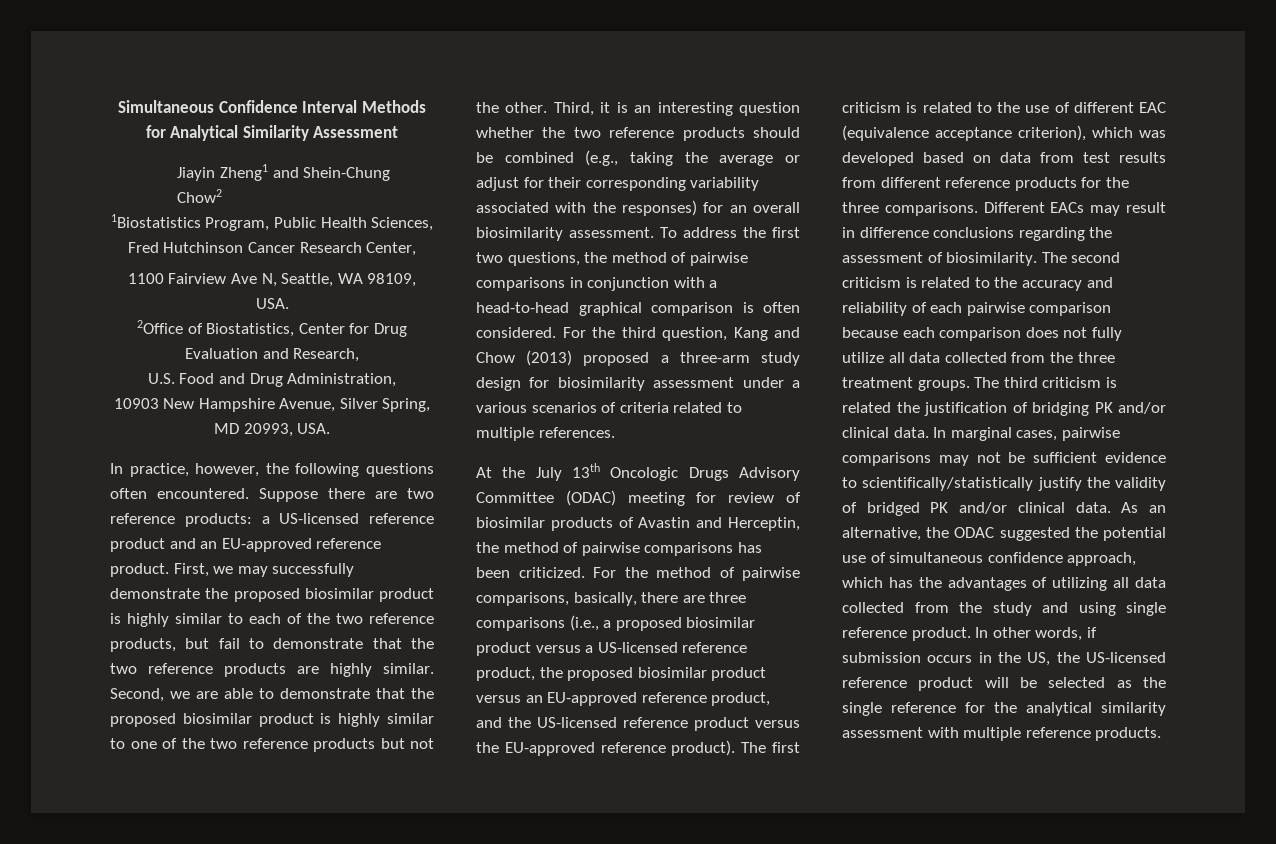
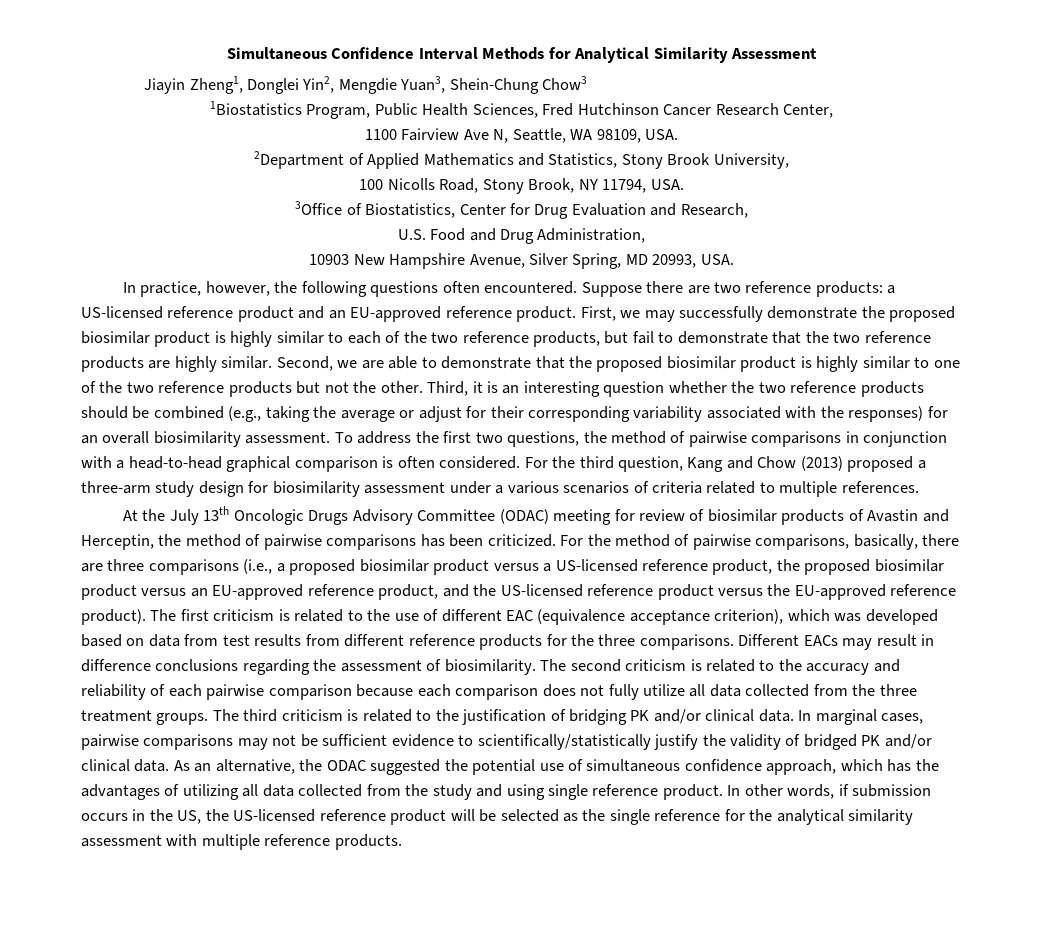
- Jiayin Zheng1 and Shein-Chung Chow2
+ Jiayin Zheng1, Donglei Yin2, Mengdie Yuan3, Shein-Chung Chow3
- 2Office of Biostatistics, Center for Drug Evaluation and Research,
+ 2Department of Applied Mathematics and Statistics, Stony Brook University,
+ 100 Nicolls Road, Stony Brook, NY 11794, USA.
+ 3Office of Biostatistics, Center for Drug Evaluation and Research,
- The third criticism is related the justification of bridging PK and/or clinical data.
+ The third criticism is related to the justification of bridging PK and/or clinical data.

